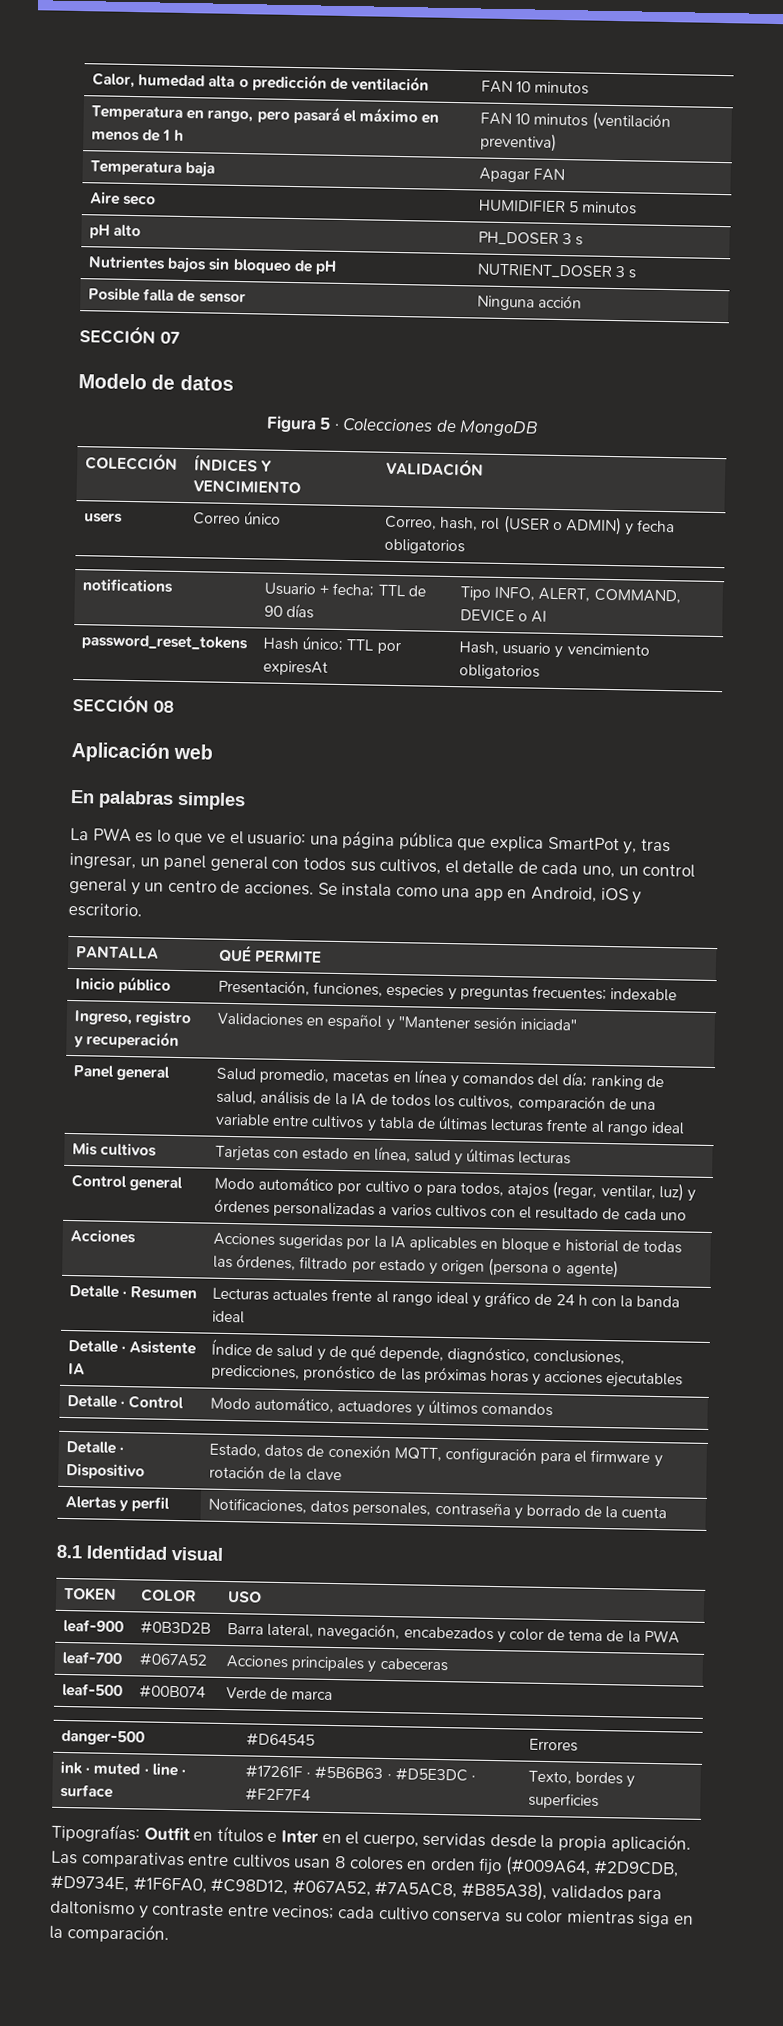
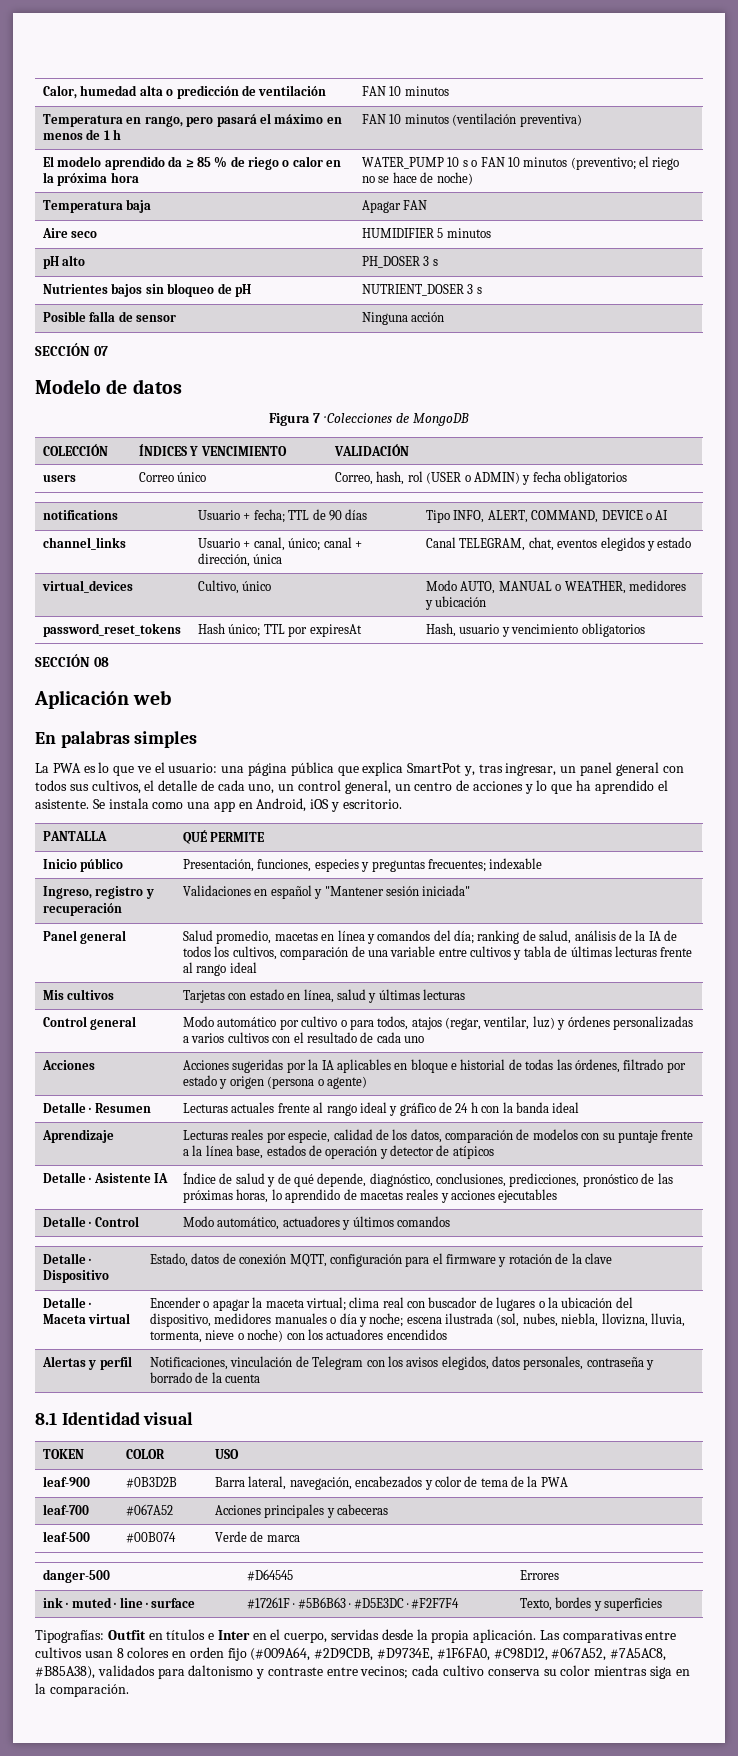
+ El modelo aprendido da ≥ 85 % de riego o calor en la próxima hora | WATER_PUMP 10 s o FAN 10 minutos (preventivo; el riego no se hace de noche)
- Figura 5 · Colecciones de MongoDB
+ Figura 7 · Colecciones de MongoDB
+ channel_links | Usuario + canal, único; canal + dirección, única | Canal TELEGRAM, chat, eventos elegidos y estado
+ virtual_devices | Cultivo, único | Modo AUTO, MANUAL o WEATHER, medidores y ubicación
- La PWA es lo que ve el usuario: una página pública que explica SmartPot y, tras ingresar, un panel general con todos sus cultivos, el detalle de cada uno, un control general y un centro de acciones.
+ La PWA es lo que ve el usuario: una página pública que explica SmartPot y, tras ingresar, un panel general con todos sus cultivos, el detalle de cada uno, un control general, un centro de acciones y lo que ha aprendido el asistente.
+ Aprendizaje | Lecturas reales por especie, calidad de los datos, comparación de modelos con su puntaje frente a la línea base, estados de operación y detector de atípicos
- Detalle · Asistente IA | Índice de salud y de qué depende, diagnóstico, conclusiones, predicciones, pronóstico de las próximas horas y acciones ejecutables
+ Detalle · Asistente IA | Índice de salud y de qué depende, diagnóstico, conclusiones, predicciones, pronóstico de las próximas horas, lo aprendido de macetas reales y acciones ejecutables
- Alertas y perfil | Notificaciones, datos personales, contraseña y borrado de la cuenta
+ Detalle · Maceta virtual | Encender o apagar la maceta virtual; clima real con buscador de lugares o la ubicación del dispositivo, medidores manuales o día y noche; escena ilustrada (sol, nubes, niebla, llovizna, lluvia, tormenta, nieve o noche) con los actuadores encendidos
+ Alertas y perfil | Notificaciones, vinculación de Telegram con los avisos elegidos, datos personales, contraseña y borrado de la cuenta

